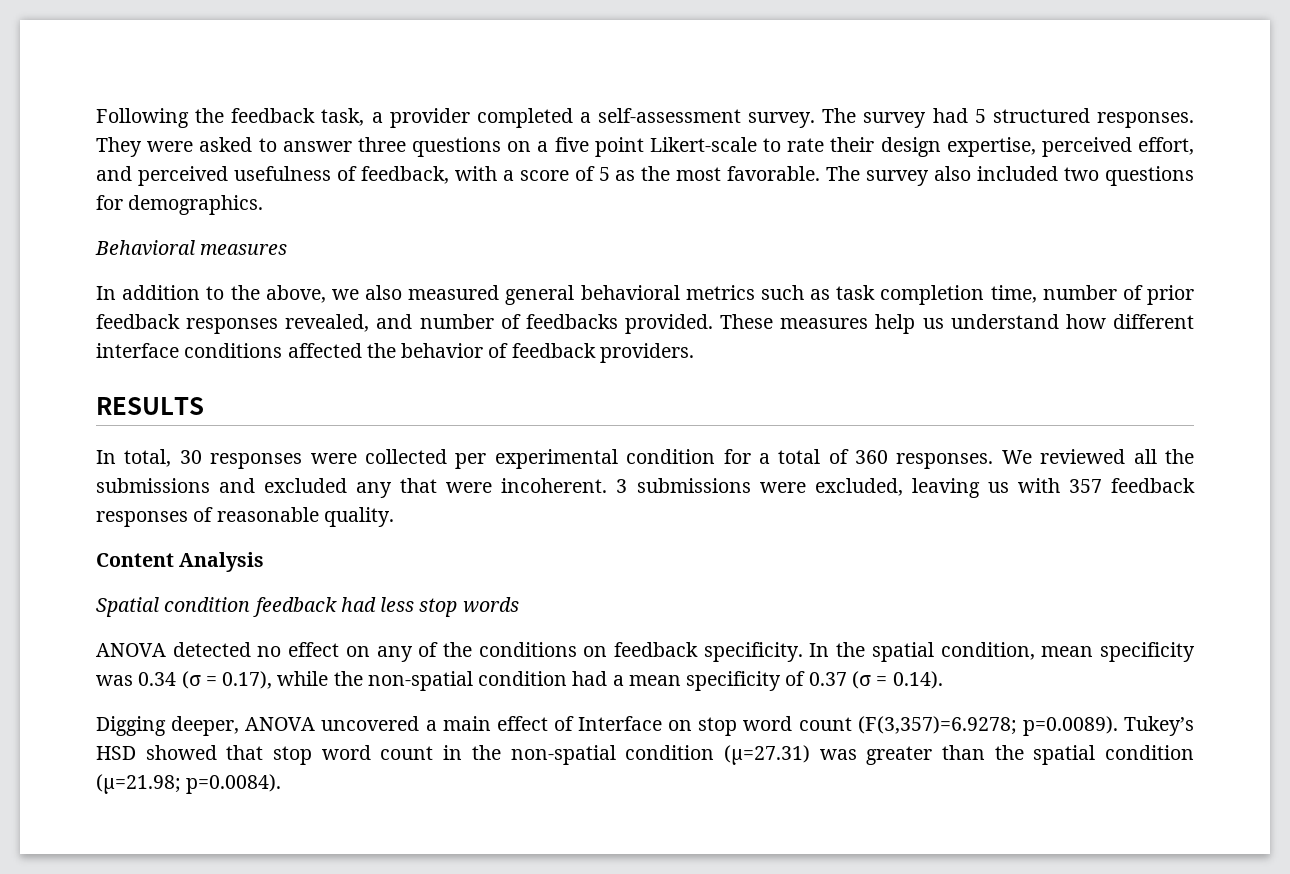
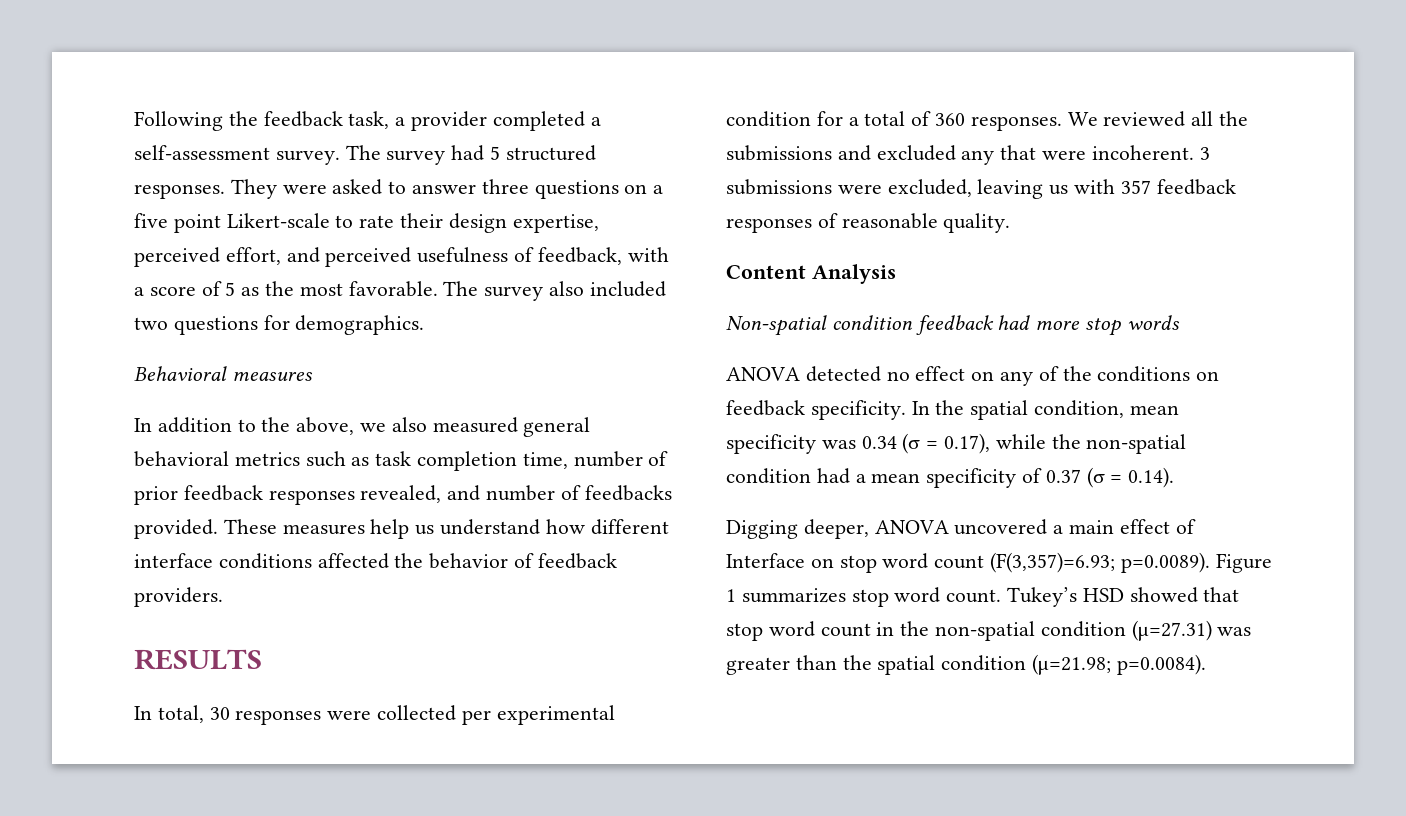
- Spatial condition feedback had less stop words
+ Non-spatial condition feedback had more stop words
- Digging deeper, ANOVA uncovered a main effect of Interface on stop word count (F(3,357)=6.9278; p=0.0089). Tukey’s HSD showed that stop word count in the non-spatial condition (μ=27.31) was greater than the spatial condition (μ=21.98; p=0.0084).
+ Digging deeper, ANOVA uncovered a main effect of Interface on stop word count (F(3,357)=6.93; p=0.0089). Figure 1 summarizes stop word count. Tukey’s HSD showed that stop word count in the non-spatial condition (μ=27.31) was greater than the spatial condition (μ=21.98; p=0.0084).

